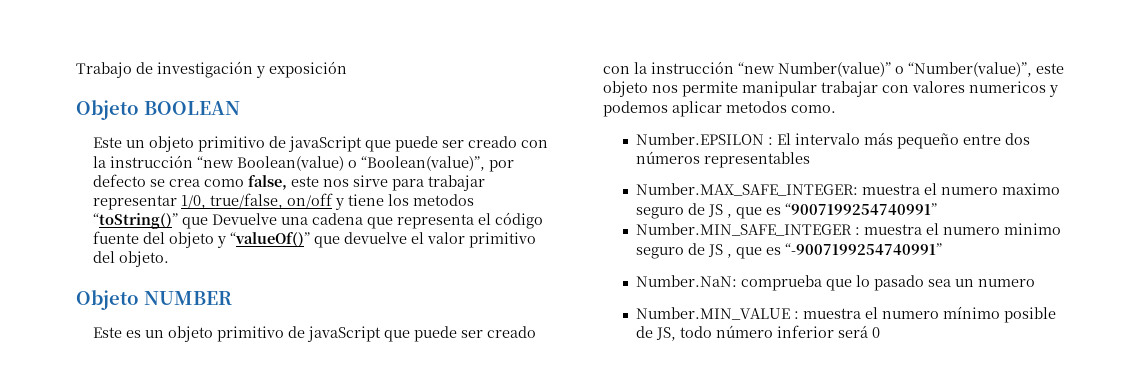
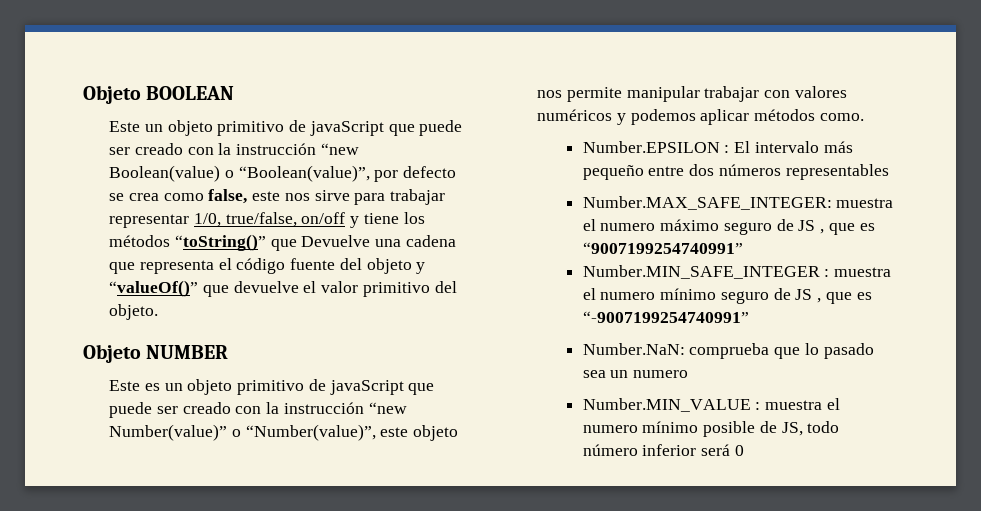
- Trabajo de investigación y exposición
- Este un objeto primitivo de javaScript que puede ser creado con la instrucción “new Boolean(value) o “Boolean(value)”, por defecto se crea como false, este nos sirve para trabajar representar 1/0, true/false, on/off y tiene los metodos “toString()” que Devuelve una cadena que representa el código fuente del objeto y “valueOf()” que devuelve el valor primitivo del objeto.
+ Este un objeto primitivo de javaScript que puede ser creado con la instrucción “new Boolean(value) o “Boolean(value)”, por defecto se crea como false, este nos sirve para trabajar representar 1/0, true/false, on/off y tiene los métodos “toString()” que Devuelve una cadena que representa el código fuente del objeto y “valueOf()” que devuelve el valor primitivo del objeto.
- Este es un objeto primitivo de javaScript que puede ser creado con la instrucción “new Number(value)” o “Number(value)”, este objeto nos permite manipular trabajar con valores numericos y podemos aplicar metodos como.
+ Este es un objeto primitivo de javaScript que puede ser creado con la instrucción “new Number(value)” o “Number(value)”, este objeto nos permite manipular trabajar con valores numéricos y podemos aplicar métodos como.
- Number.MAX_SAFE_INTEGER: muestra el numero maximo seguro de JS , que es “9007199254740991”
+ Number.MAX_SAFE_INTEGER: muestra el numero máximo seguro de JS , que es “9007199254740991”
- Number.MIN_SAFE_INTEGER : muestra el numero minimo seguro de JS , que es “-9007199254740991”
+ Number.MIN_SAFE_INTEGER : muestra el numero mínimo seguro de JS , que es “-9007199254740991”

